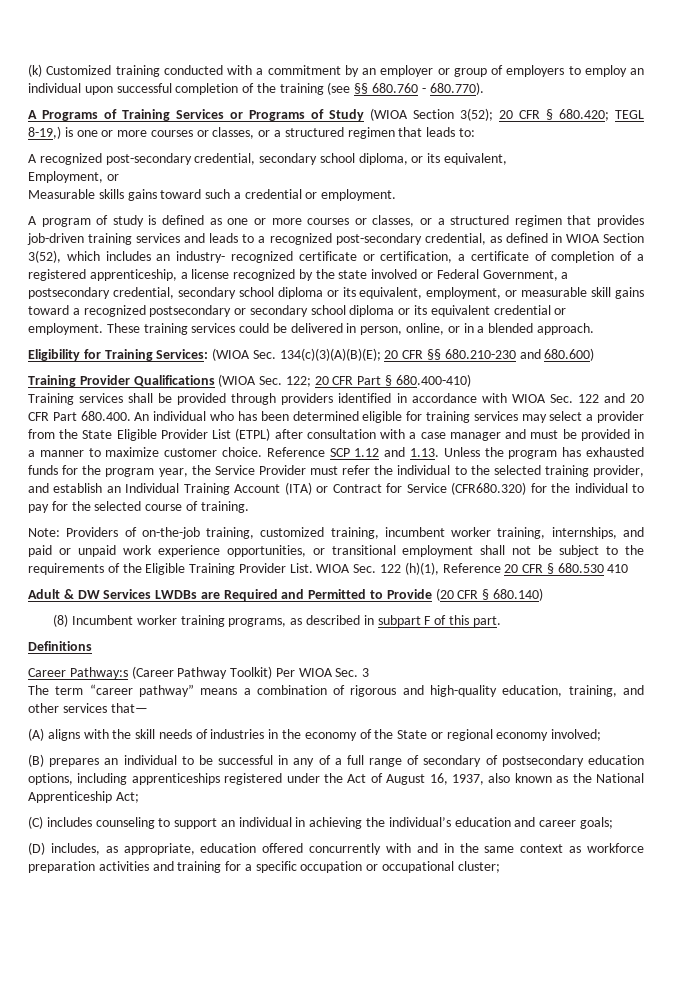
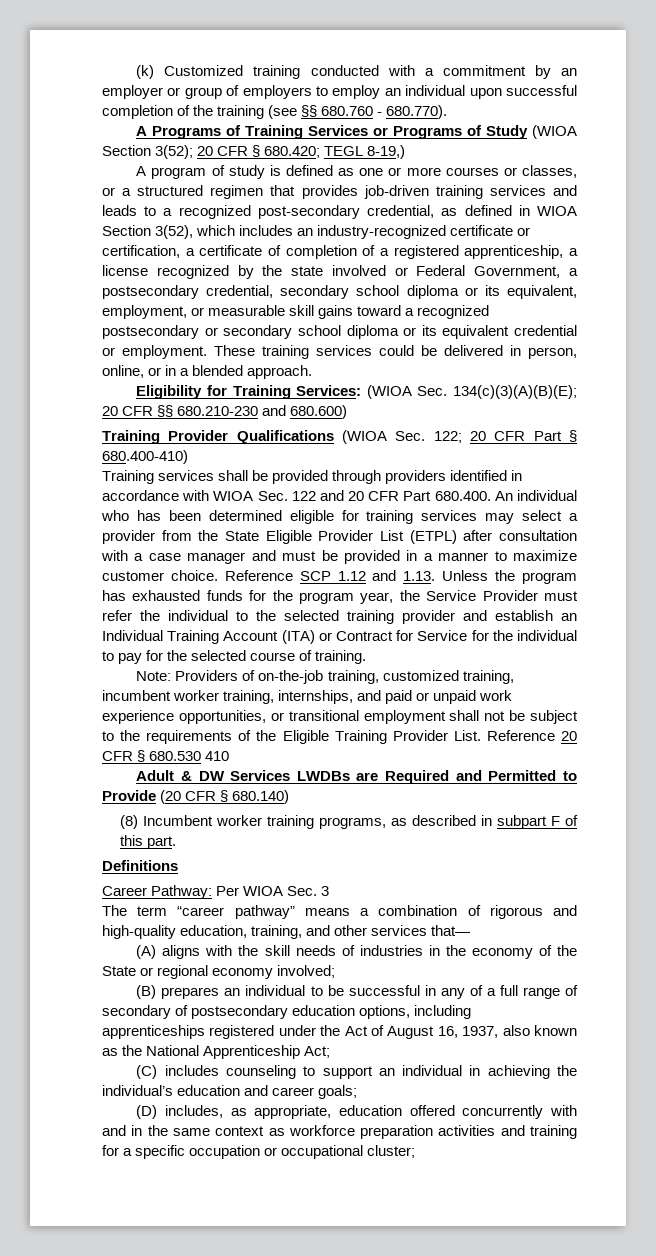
- A Programs of Training Services or Programs of Study (WIOA Section 3(52); 20 CFR § 680.420; TEGL 8-19,) is one or more courses or classes, or a structured regimen that leads to:
- A recognized post-secondary credential, secondary school diploma, or its equivalent,
- Employment, or
- Measurable skills gains toward such a credential or employment.
+ A Programs of Training Services or Programs of Study (WIOA Section 3(52); 20 CFR § 680.420; TEGL 8-19,)
- A program of study is defined as one or more courses or classes, or a structured regimen that provides job-driven training services and leads to a recognized post-secondary credential, as defined in WIOA Section 3(52), which includes an industry- recognized certificate or certification, a certificate of completion of a registered apprenticeship, a license recognized by the state involved or Federal Government, a postsecondary credential, secondary school diploma or its equivalent, employment, or measurable skill gains toward a recognized postsecondary or secondary school diploma or its equivalent credential or employment.
+ A program of study is defined as one or more courses or classes, or a structured regimen that provides job-driven training services and leads to a recognized post-secondary credential, as defined in WIOA Section 3(52), which includes an industry-recognized certificate or certification, a certificate of completion of a registered apprenticeship, a license recognized by the state involved or Federal Government, a postsecondary credential, secondary school diploma or its equivalent, employment, or measurable skill gains toward a recognized postsecondary or secondary school diploma or its equivalent credential or employment.
- Reference SCP 1.12 and 1.13. Unless the program has exhausted funds for the program year, the Service Provider must refer the individual to the selected training provider, and establish an Individual Training Account (ITA) or Contract for Service (CFR680.320) for the individual to pay for the selected course of training.
+ Reference SCP 1.12 and 1.13. Unless the program has exhausted funds for the program year, the Service Provider must refer the individual to the selected training provider and establish an Individual Training Account (ITA) or Contract for Service for the individual to pay for the selected course of training.
- WIOA Sec. 122 (h)(1), Reference 20 CFR § 680.530 410
+ Reference 20 CFR § 680.530 410
- Career Pathway:s (Career Pathway Toolkit) Per WIOA Sec. 3
+ Career Pathway: Per WIOA Sec. 3

